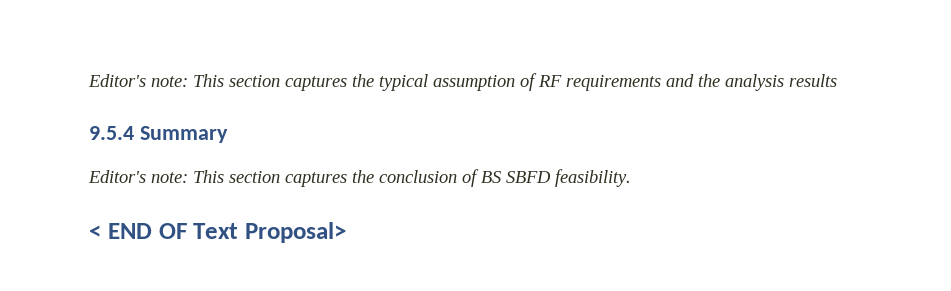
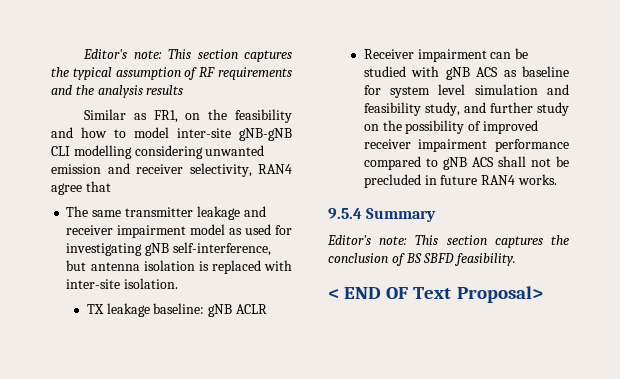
+ Similar as FR1, on the feasibility and how to model inter-site gNB-gNB CLI modelling considering unwanted emission and receiver selectivity, RAN4 agree that
+ The same transmitter leakage and receiver impairment model as used for investigating gNB self-interference, but antenna isolation is replaced with inter-site isolation.
+ TX leakage baseline: gNB ACLR
+ Receiver impairment can be studied with gNB ACS as baseline for system level simulation and feasibility study, and further study on the possibility of improved receiver impairment performance compared to gNB ACS shall not be precluded in future RAN4 works.

